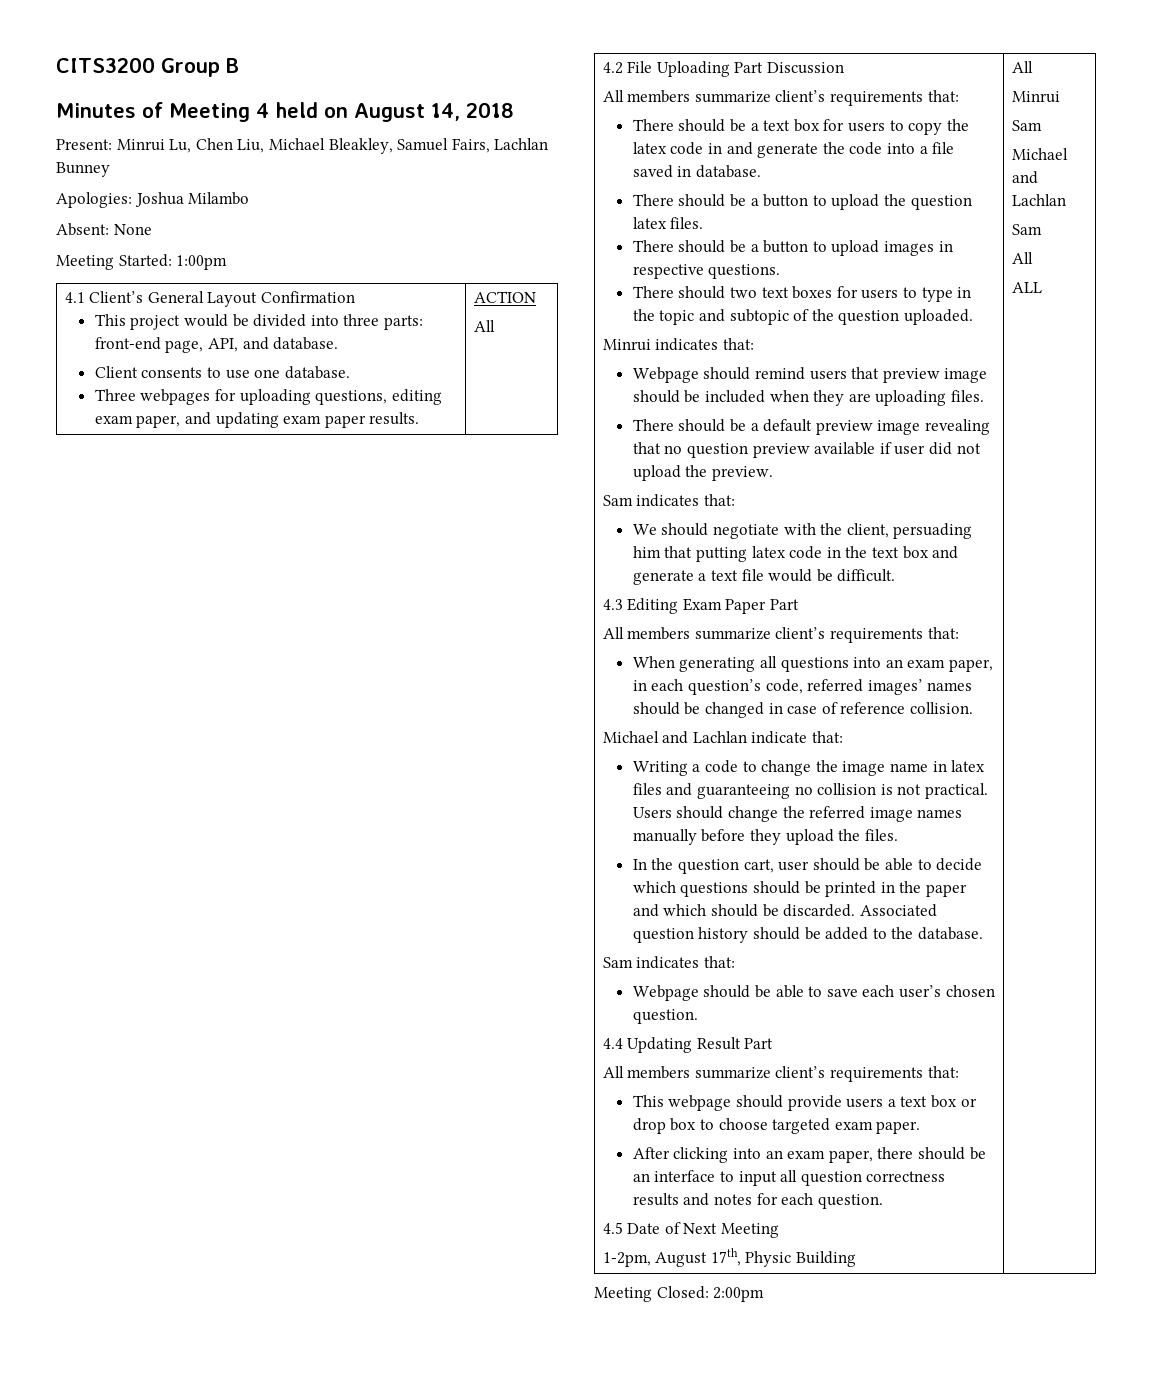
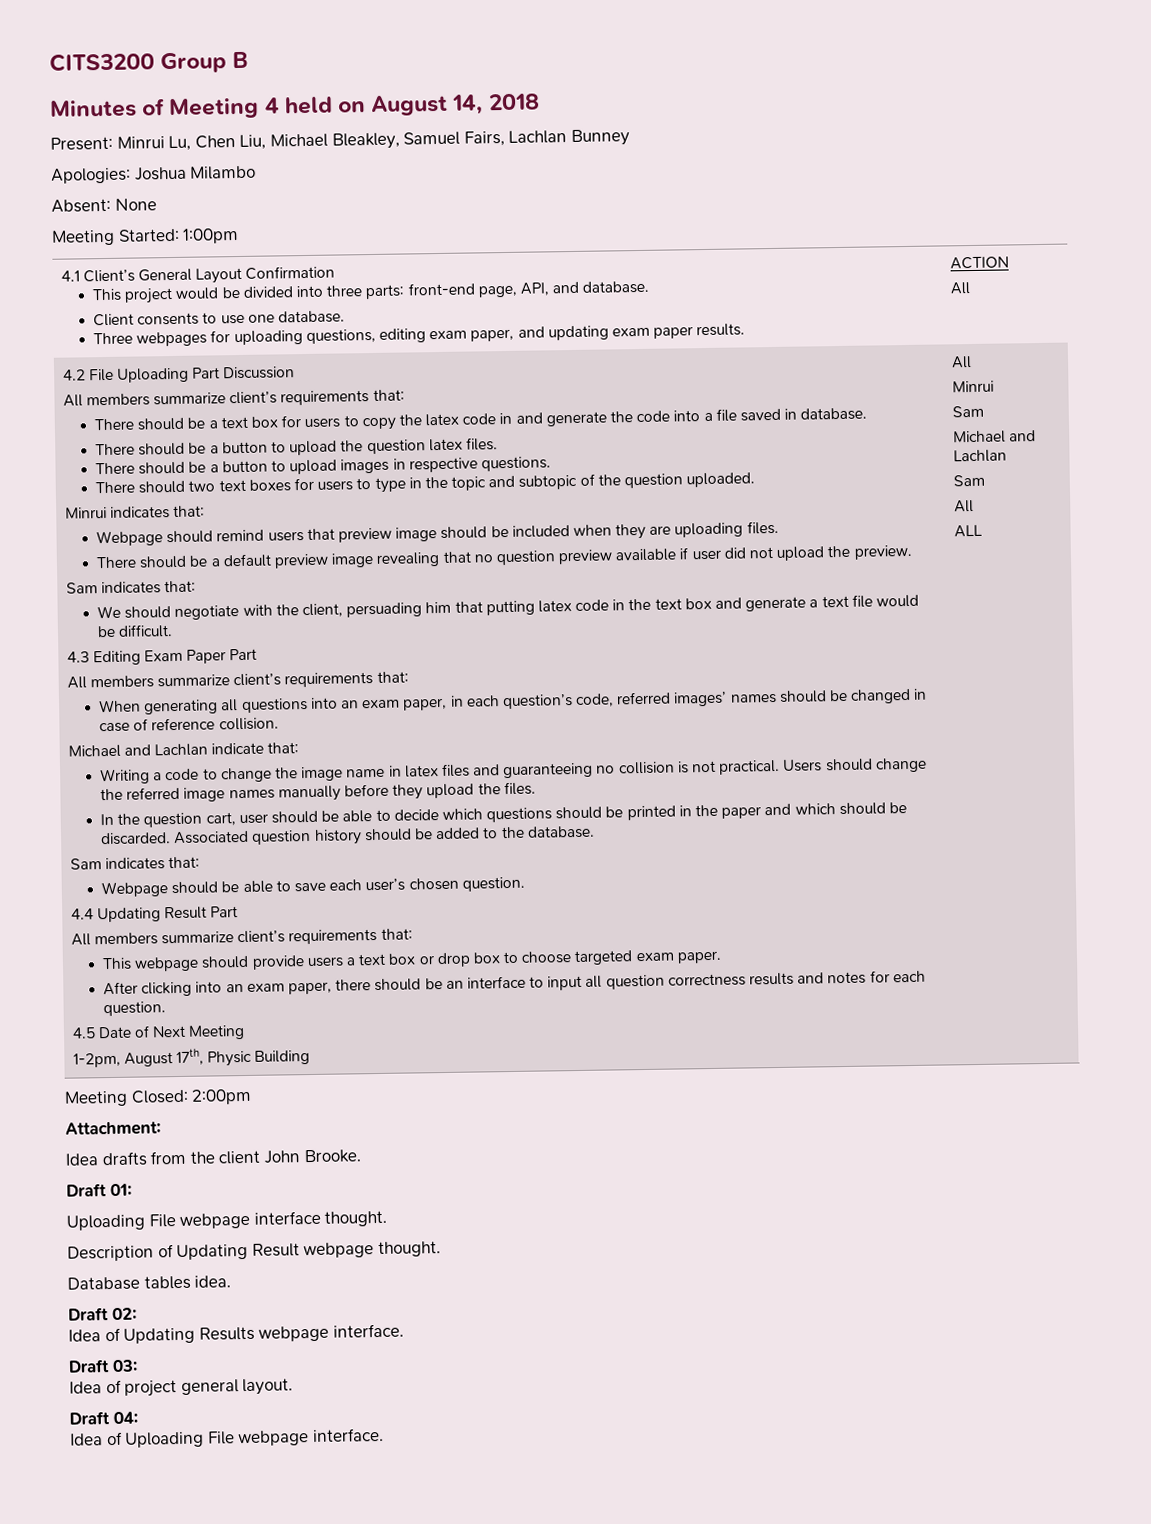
+ Attachment:
+ Idea drafts from the client John Brooke.
+ Draft 01:
+ Uploading File webpage interface thought.
+ Description of Updating Result webpage thought.
+ Database tables idea.
+ Draft 02:
+ Idea of Updating Results webpage interface.
+ Draft 03:
+ Idea of project general layout.
+ Draft 04:
+ Idea of Uploading File webpage interface.

